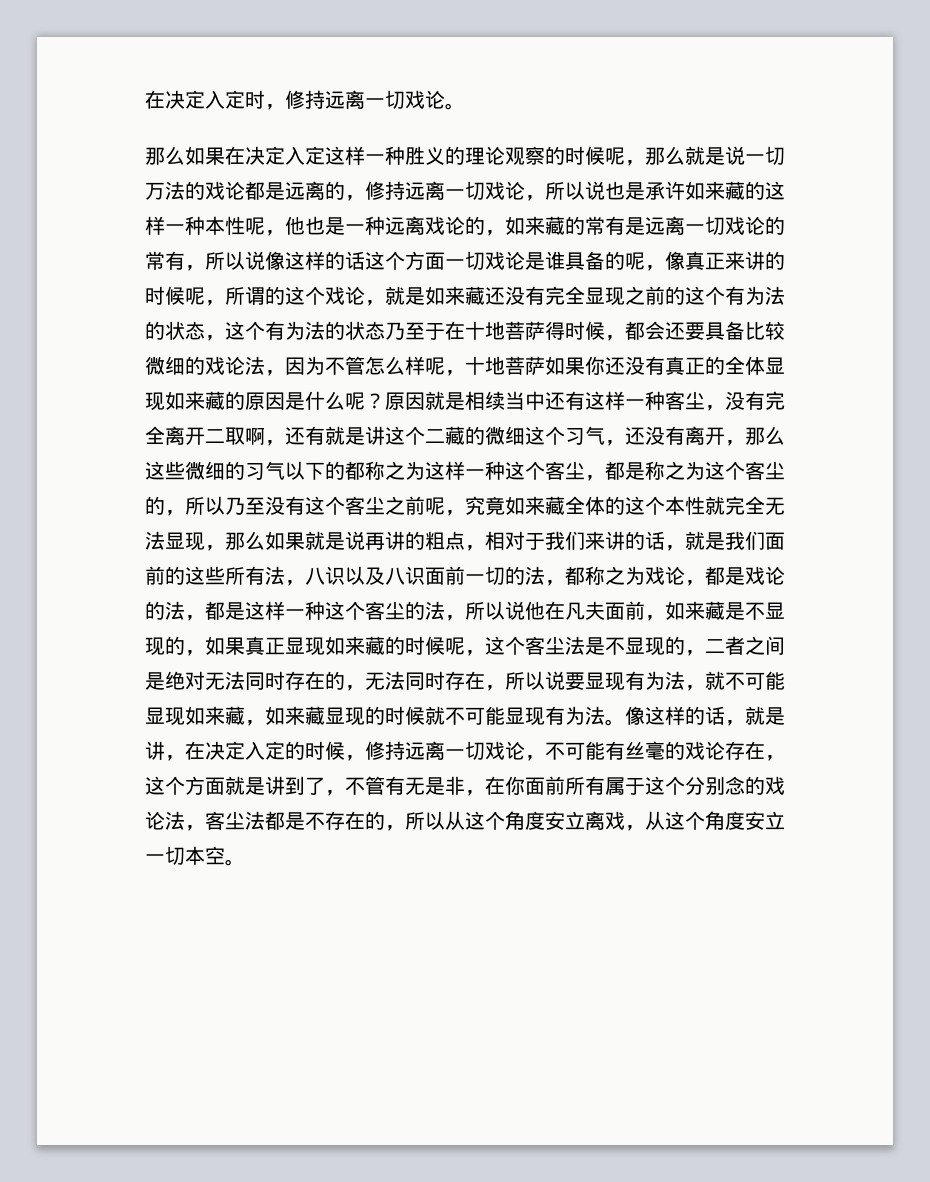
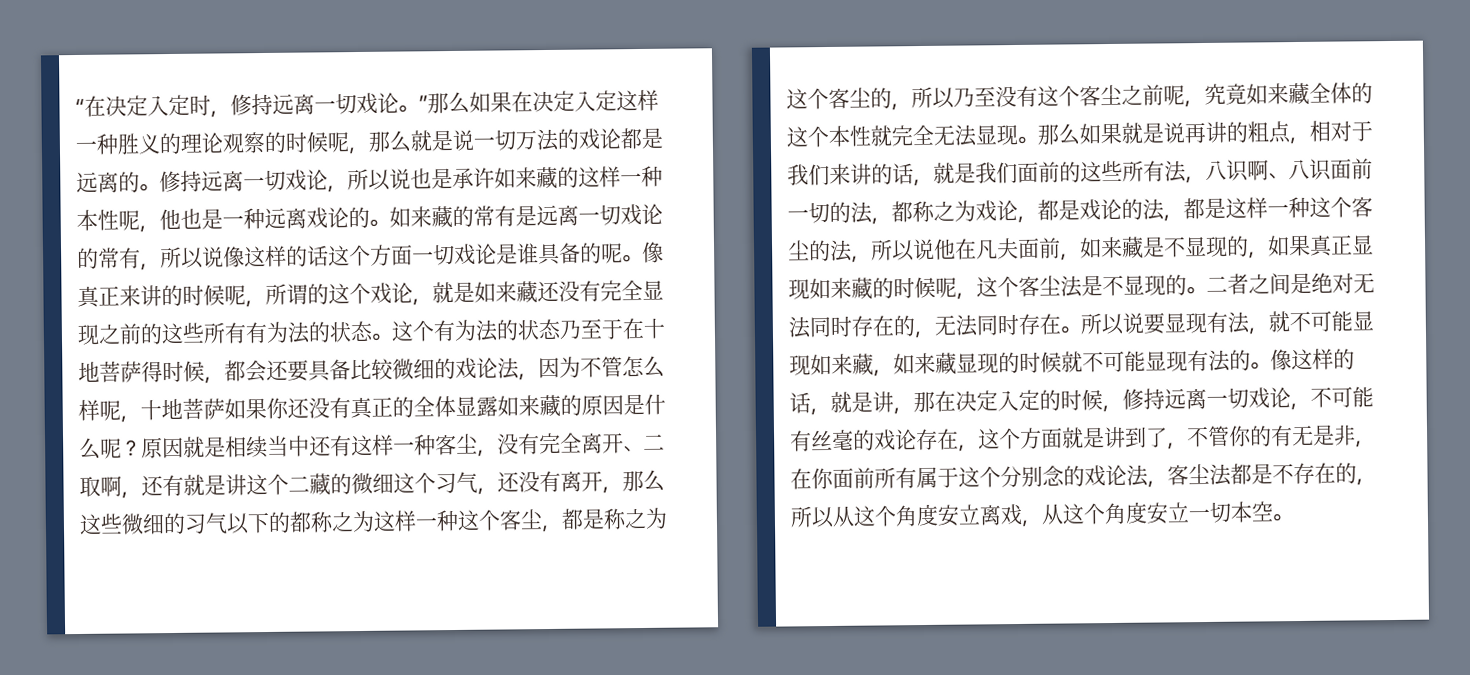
- 在决定入定时，修持远离一切戏论。
- 那么如果在决定入定这样一种胜义的理论观察的时候呢，那么就是说一切万法的戏论都是远离的，修持远离一切戏论，所以说也是承许如来藏的这样一种本性呢，他也是一种远离戏论的，如来藏的常有是远离一切戏论的常有，所以说像这样的话这个方面一切戏论是谁具备的呢，像真正来讲的时候呢，所谓的这个戏论，就是如来藏还没有完全显现之前的这个有为法的状态，这个有为法的状态乃至于在十地菩萨得时候，都会还要具备比较微细的戏论法，因为不管怎么样呢，十地菩萨如果你还没有真正的全体显现如来藏的原因是什么呢？
+ “在决定入定时，修持远离一切戏论。”那么如果在决定入定这样一种胜义的理论观察的时候呢，那么就是说一切万法的戏论都是远离的。修持远离一切戏论，所以说也是承许如来藏的这样一种本性呢，他也是一种远离戏论的。如来藏的常有是远离一切戏论的常有，所以说像这样的话这个方面一切戏论是谁具备的呢。像真正来讲的时候呢，所谓的这个戏论，就是如来藏还没有完全显现之前的这些所有有为法的状态。这个有为法的状态乃至于在十地菩萨得时候，都会还要具备比较微细的戏论法，因为不管怎么样呢，十地菩萨如果你还没有真正的全体显露如来藏的原因是什么呢？
- 原因就是相续当中还有这样一种客尘，没有完全离开二取啊，还有就是讲这个二藏的微细这个习气，还没有离开，那么这些微细的习气以下的都称之为这样一种这个客尘，都是称之为这个客尘的，所以乃至没有这个客尘之前呢，究竟如来藏全体的这个本性就完全无法显现，那么如果就是说再讲的粗点，相对于我们来讲的话，就是我们面前的这些所有法，八识以及八识面前一切的法，都称之为戏论，都是戏论的法，都是这样一种这个客尘的法，所以说他在凡夫面前，如来藏是不显现的，如果真正显现如来藏的时候呢，这个客尘法是不显现的，二者之间是绝对无法同时存在的，无法同时存在，所以说要显现有为法，就不可能显现如来藏，如来藏显现的时候就不可能显现有为法。
+ 原因就是相续当中还有这样一种客尘，没有完全离开、二取啊，还有就是讲这个二藏的微细这个习气，还没有离开，那么这些微细的习气以下的都称之为这样一种这个客尘，都是称之为这个客尘的，所以乃至没有这个客尘之前呢，究竟如来藏全体的这个本性就完全无法显现。那么如果就是说再讲的粗点，相对于我们来讲的话，就是我们面前的这些所有法，八识啊、八识面前一切的法，都称之为戏论，都是戏论的法，都是这样一种这个客尘的法，所以说他在凡夫面前，如来藏是不显现的，如果真正显现如来藏的时候呢，这个客尘法是不显现的。二者之间是绝对无法同时存在的，无法同时存在。所以说要显现有法，就不可能显现如来藏，如来藏显现的时候就不可能显现有法的。
- 像这样的话，就是讲，在决定入定的时候，修持远离一切戏论，不可能有丝毫的戏论存在，这个方面就是讲到了，不管有无是非，在你面前所有属于这个分别念的戏论法，客尘法都是不存在的，所以从这个角度安立离戏，从这个角度安立一切本空。
+ 像这样的话，就是讲，那在决定入定的时候，修持远离一切戏论，不可能有丝毫的戏论存在，这个方面就是讲到了，不管你的有无是非，在你面前所有属于这个分别念的戏论法，客尘法都是不存在的，所以从这个角度安立离戏，从这个角度安立一切本空。

